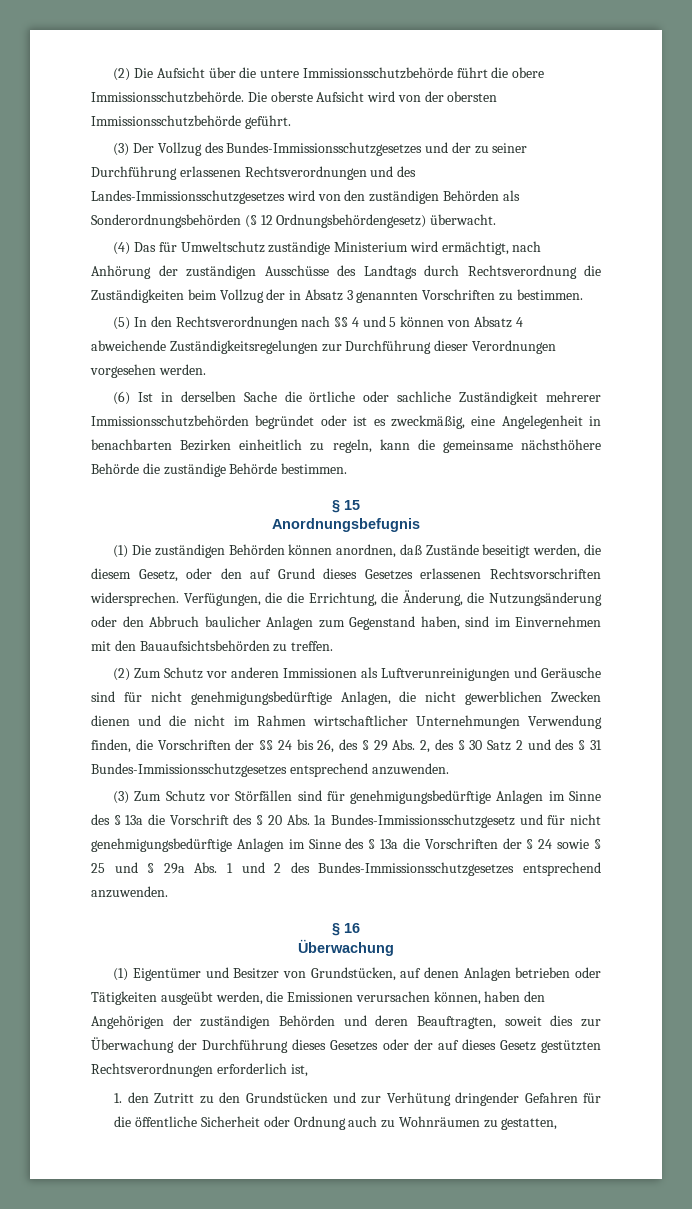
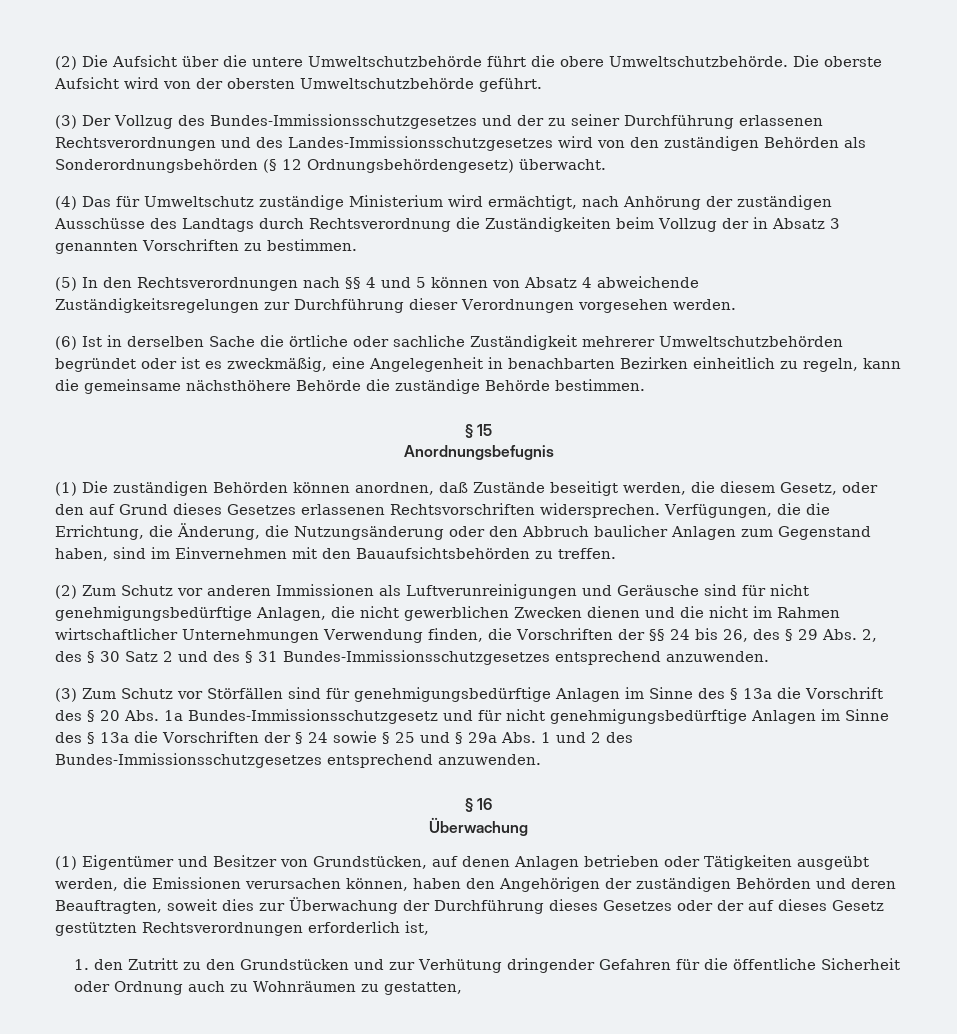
- (2) Die Aufsicht über die untere Immissionsschutzbehörde führt die obere Immissionsschutzbehörde.
+ (2) Die Aufsicht über die untere Umweltschutzbehörde führt die obere Umweltschutzbehörde.
- Die oberste Aufsicht wird von der obersten Immissionsschutzbehörde geführt.
+ Die oberste Aufsicht wird von der obersten Umweltschutzbehörde geführt.
- (6) Ist in derselben Sache die örtliche oder sachliche Zuständigkeit mehrerer Immissionsschutzbehörden begründet oder ist es zweckmäßig, eine Angelegenheit in benachbarten Bezirken einheitlich zu regeln, kann die gemeinsame nächsthöhere Behörde die zuständige Behörde bestimmen.
+ (6) Ist in derselben Sache die örtliche oder sachliche Zuständigkeit mehrerer Umweltschutzbehörden begründet oder ist es zweckmäßig, eine Angelegenheit in benachbarten Bezirken einheitlich zu regeln, kann die gemeinsame nächsthöhere Behörde die zuständige Behörde bestimmen.

